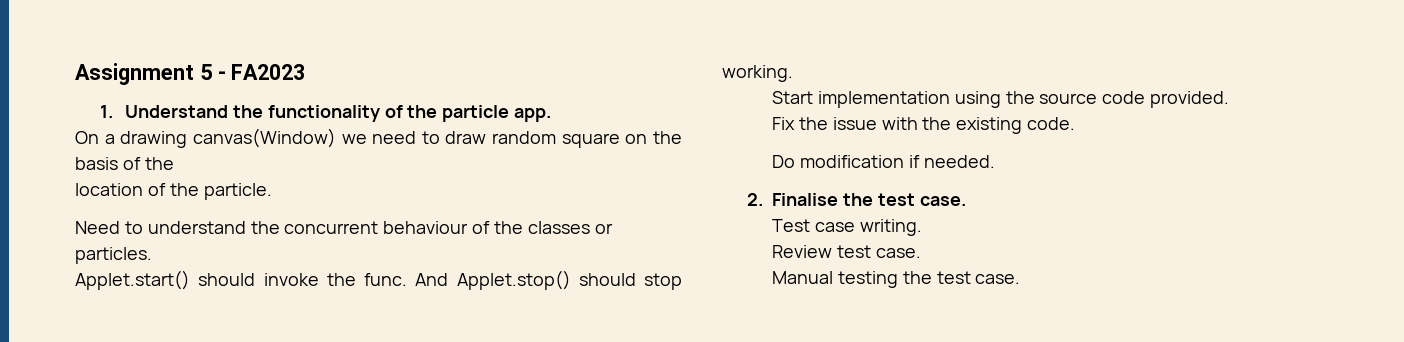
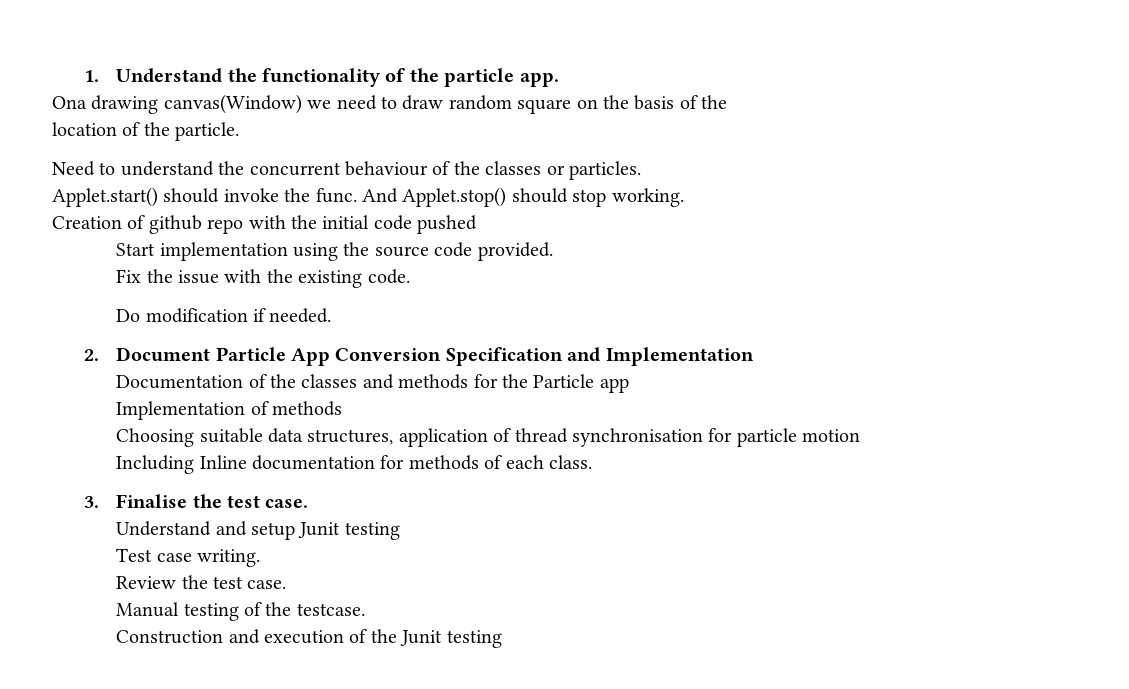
- Assignment 5 - FA2023
- On a drawing canvas(Window) we need to draw random square on the basis of the
+ Ona drawing canvas(Window) we need to draw random square on the basis of the
+ Creation of github repo with the initial code pushed
- 2. Finalise the test case.
+ 2. Document Particle App Conversion Specification and Implementation
+ Documentation of the classes and methods for the Particle app
+ Implementation of methods
+ Choosing suitable data structures, application of thread synchronisation for particle motion
+ Including Inline documentation for methods of each class.
+ 3. Finalise the test case.
+ Understand and setup Junit testing
- Review test case.
+ Review the test case.
- Manual testing the test case.
+ Manual testing of the testcase.
+ Construction and execution of the Junit testing

